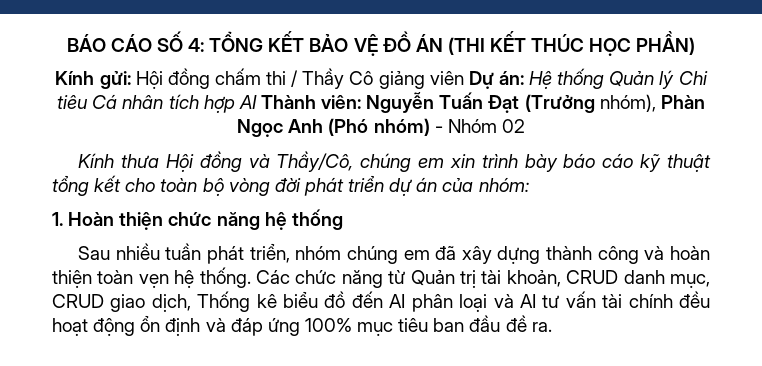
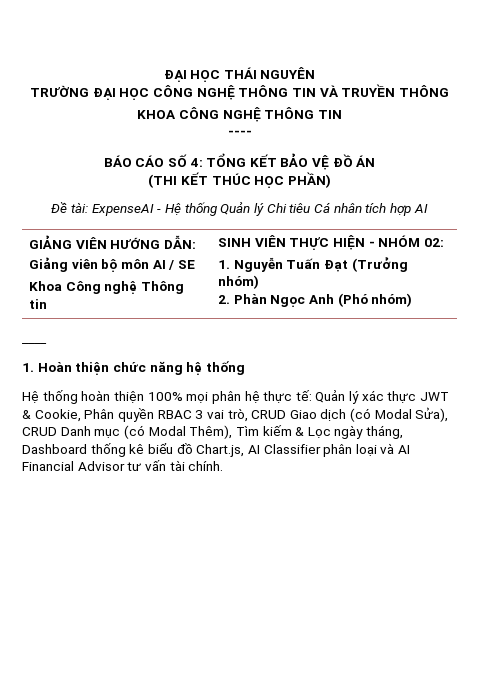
+ ĐẠI HỌC THÁI NGUYÊN
+ TRƯỜNG ĐẠI HỌC CÔNG NGHỆ THÔNG TIN VÀ TRUYỀN THÔNG
+ KHOA CÔNG NGHỆ THÔNG TIN
+ ----
- BÁO CÁO SỐ 4: TỔNG KẾT BẢO VỆ ĐỒ ÁN (THI KẾT THÚC HỌC PHẦN)
+ BÁO CÁO SỐ 4: TỔNG KẾT BẢO VỆ ĐỒ ÁN
+ (THI KẾT THÚC HỌC PHẦN)
- Kính gửi: Hội đồng chấm thi / Thầy Cô giảng viên Dự án: Hệ thống Quản lý Chi tiêu Cá nhân tích hợp AI Thành viên: Nguyễn Tuấn Đạt (Trưởng nhóm), Phàn Ngọc Anh (Phó nhóm) - Nhóm 02
- Kính thưa Hội đồng và Thầy/Cô, chúng em xin trình bày báo cáo kỹ thuật tổng kết cho toàn bộ vòng đời phát triển dự án của nhóm:
+ Đề tài: ExpenseAI - Hệ thống Quản lý Chi tiêu Cá nhân tích hợp AI
+ GIẢNG VIÊN HƯỚNG DẪN:
+ Giảng viên bộ môn AI / SE
+ Khoa Công nghệ Thông tin | SINH VIÊN THỰC HIỆN - NHÓM 02:
+ 1. Nguyễn Tuấn Đạt (Trưởng nhóm)
+ 2. Phàn Ngọc Anh (Phó nhóm)
+ ____
- Sau nhiều tuần phát triển, nhóm chúng em đã xây dựng thành công và hoàn thiện toàn vẹn hệ thống. Các chức năng từ Quản trị tài khoản, CRUD danh mục, CRUD giao dịch, Thống kê biểu đồ đến AI phân loại và AI tư vấn tài chính đều hoạt động ổn định và đáp ứng 100% mục tiêu ban đầu đề ra.
+ Hệ thống hoàn thiện 100% mọi phân hệ thực tế: Quản lý xác thực JWT & Cookie, Phân quyền RBAC 3 vai trò, CRUD Giao dịch (có Modal Sửa), CRUD Danh mục (có Modal Thêm), Tìm kiếm & Lọc ngày tháng, Dashboard thống kê biểu đồ Chart.js, AI Classifier phân loại và AI Financial Advisor tư vấn tài chính.

